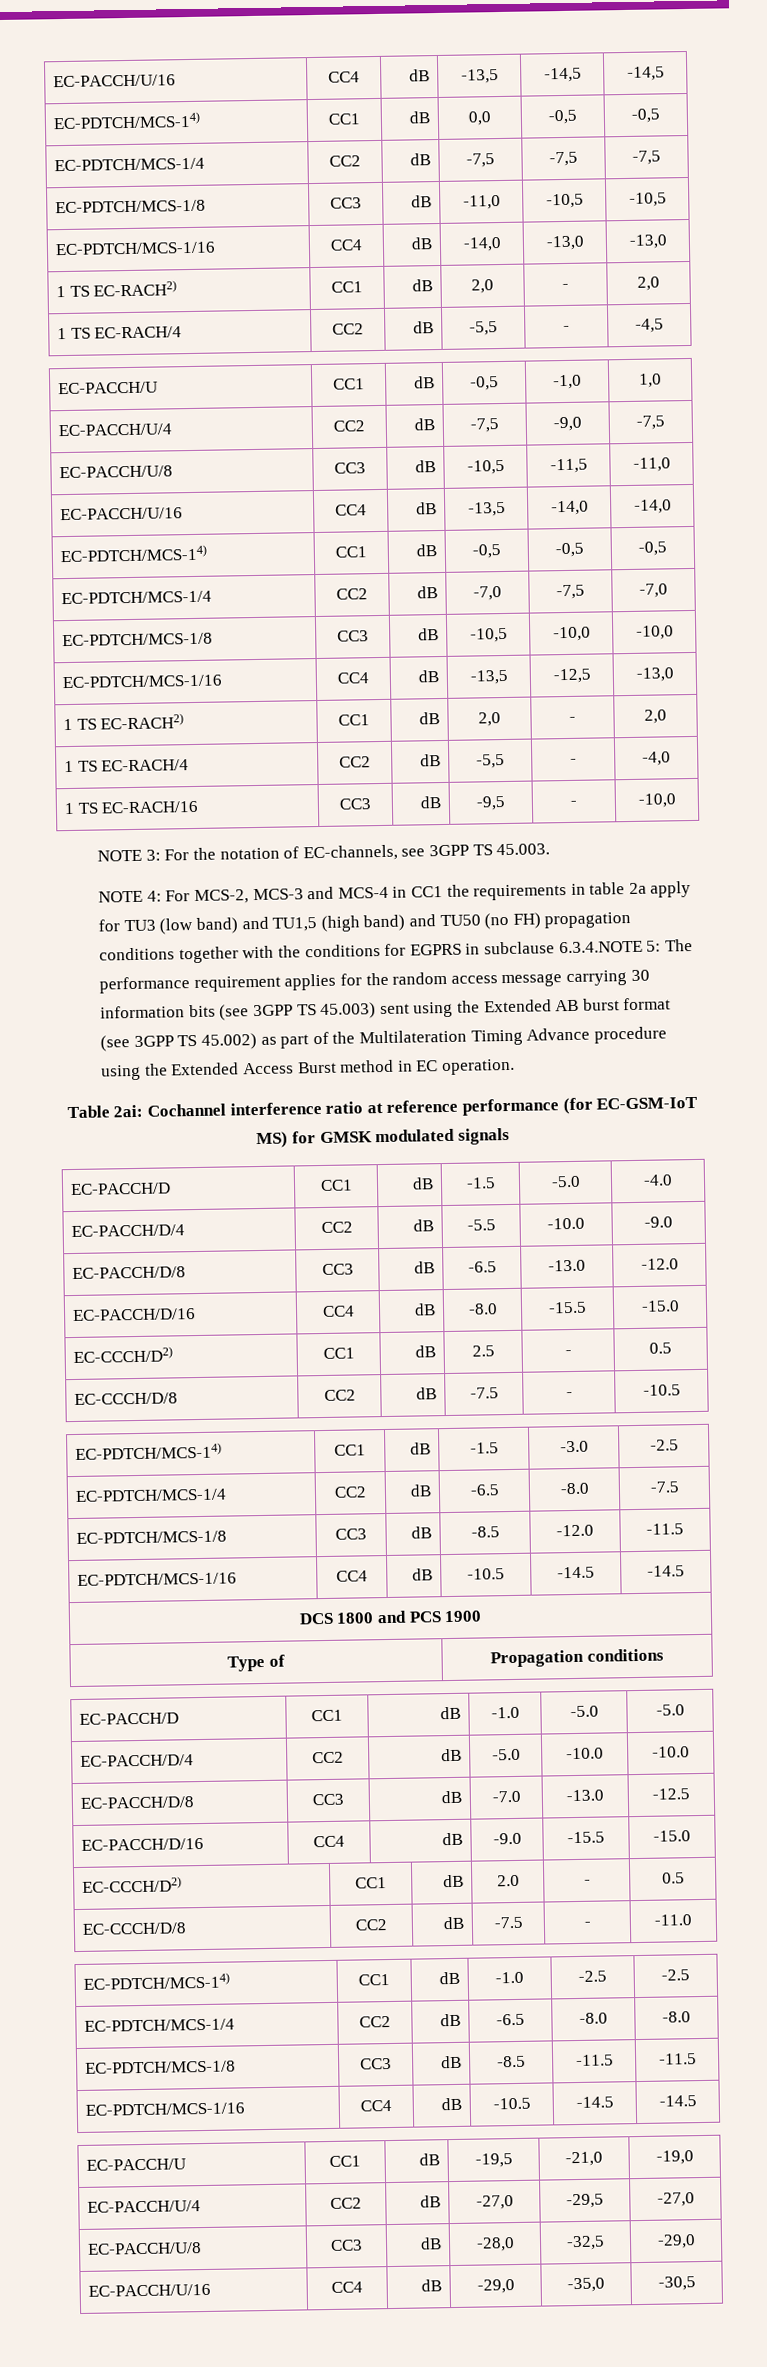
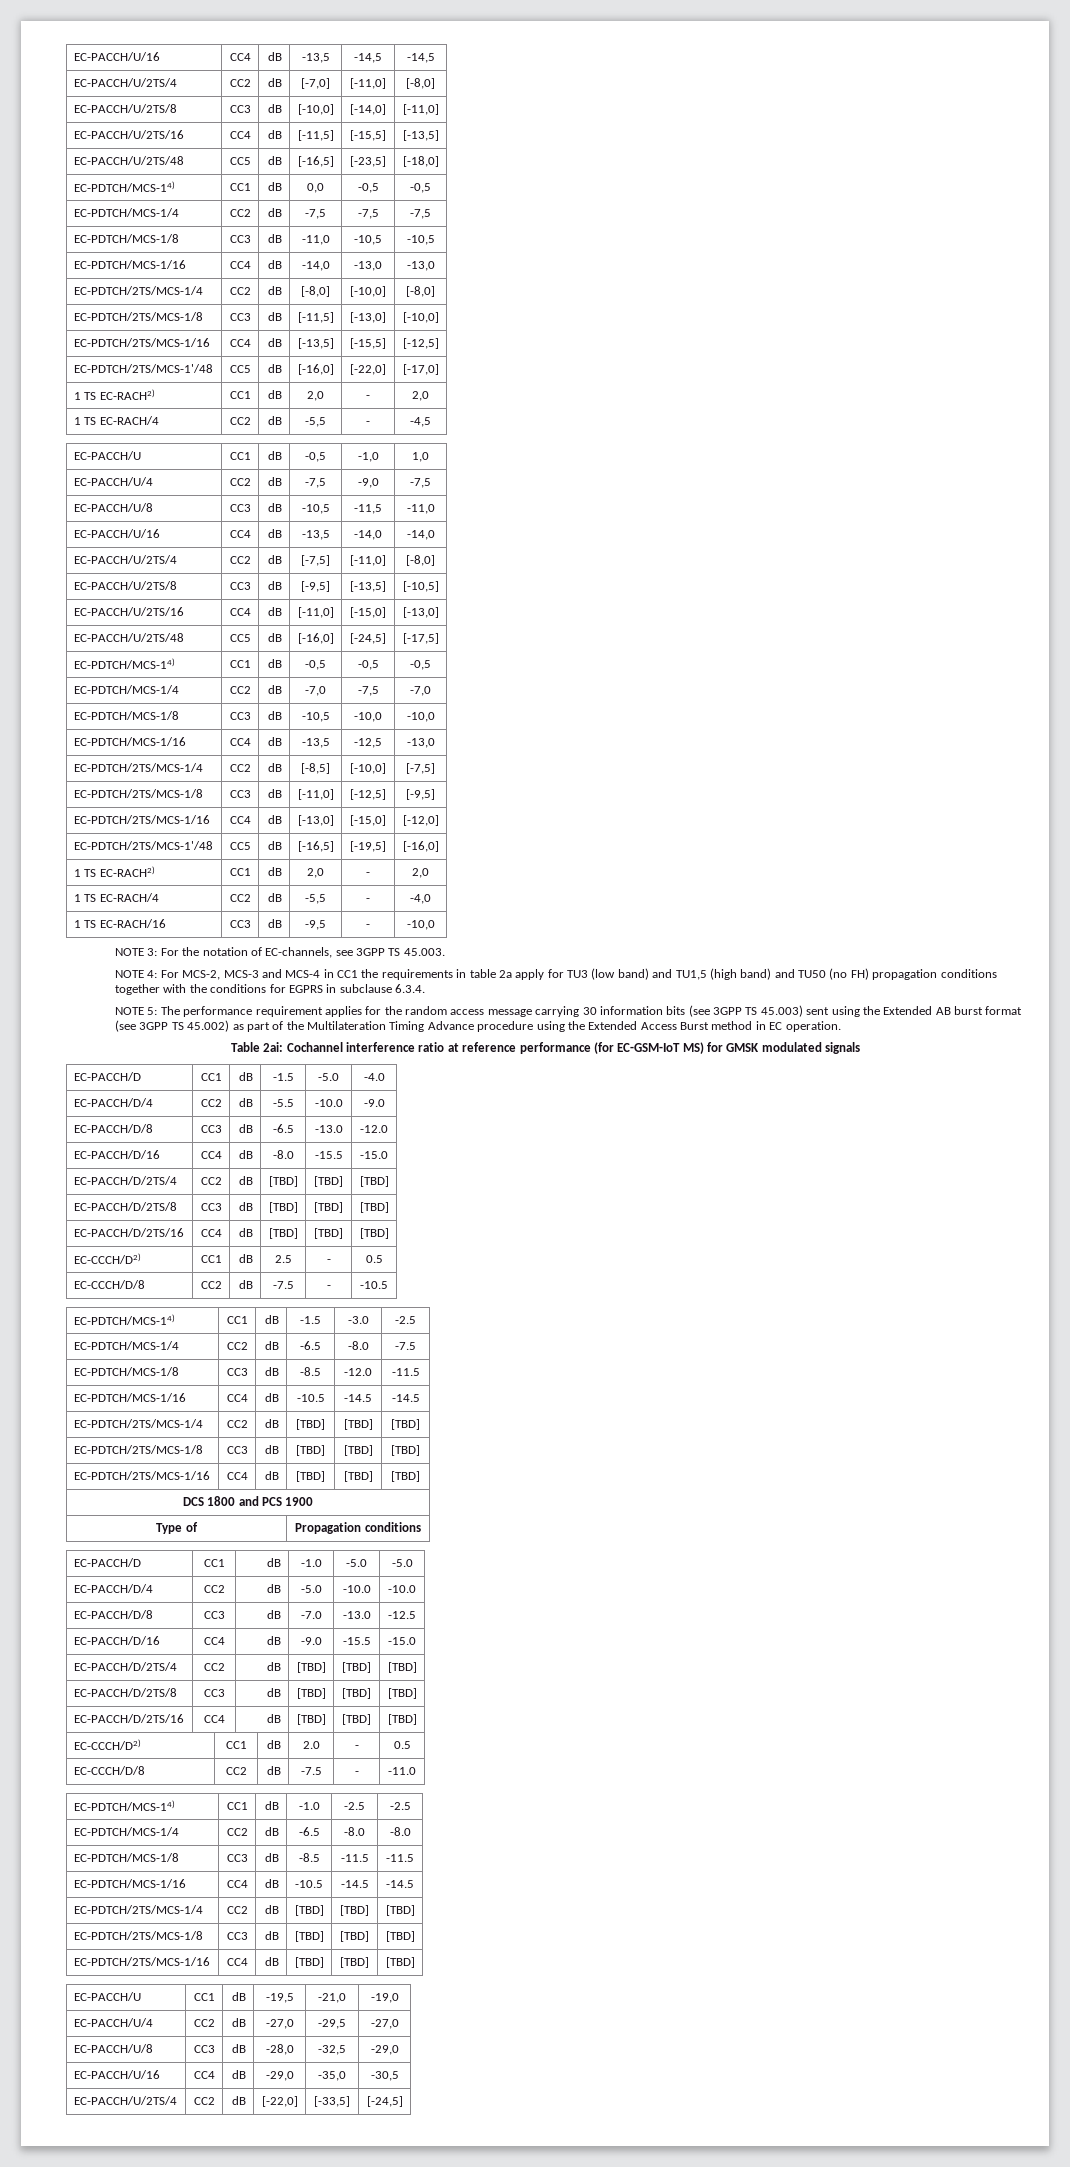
+ EC-PACCH/U/2TS/4 | CC2 | dB | [-7,0] | [-11,0] | [-8,0]
+ EC-PACCH/U/2TS/8 | CC3 | dB | [-10,0] | [-14,0] | [-11,0]
+ EC-PACCH/U/2TS/16 | CC4 | dB | [-11,5] | [-15,5] | [-13,5]
+ EC-PACCH/U/2TS/48 | CC5 | dB | [-16,5] | [-23,5] | [-18,0]
+ EC-PDTCH/2TS/MCS-1/4 | CC2 | dB | [-8,0] | [-10,0] | [-8,0]
+ EC-PDTCH/2TS/MCS-1/8 | CC3 | dB | [-11,5] | [-13,0] | [-10,0]
+ EC-PDTCH/2TS/MCS-1/16 | CC4 | dB | [-13,5] | [-15,5] | [-12,5]
+ EC-PDTCH/2TS/MCS-1'/48 | CC5 | dB | [-16,0] | [-22,0] | [-17,0]
+ EC-PACCH/U/2TS/4 | CC2 | dB | [-7,5] | [-11,0] | [-8,0]
+ EC-PACCH/U/2TS/8 | CC3 | dB | [-9,5] | [-13,5] | [-10,5]
+ EC-PACCH/U/2TS/16 | CC4 | dB | [-11,0] | [-15,0] | [-13,0]
+ EC-PACCH/U/2TS/48 | CC5 | dB | [-16,0] | [-24,5] | [-17,5]
+ EC-PDTCH/2TS/MCS-1/4 | CC2 | dB | [-8,5] | [-10,0] | [-7,5]
+ EC-PDTCH/2TS/MCS-1/8 | CC3 | dB | [-11,0] | [-12,5] | [-9,5]
+ EC-PDTCH/2TS/MCS-1/16 | CC4 | dB | [-13,0] | [-15,0] | [-12,0]
+ EC-PDTCH/2TS/MCS-1'/48 | CC5 | dB | [-16,5] | [-19,5] | [-16,0]
- For MCS-2, MCS-3 and MCS-4 in CC1 the requirements in table 2a apply for TU3 (low band) and TU1,5 (high band) and TU50 (no FH) propagation conditions together with the conditions for EGPRS in subclause 6.3.4.NOTE 5:
+ For MCS-2, MCS-3 and MCS-4 in CC1 the requirements in table 2a apply for TU3 (low band) and TU1,5 (high band) and TU50 (no FH) propagation conditions together with the conditions for EGPRS in subclause 6.3.4.
+ NOTE 5:
  EC-PACCH/D/16 | CC4 | dB | -8.0 | -15.5 | -15.0
+ EC-PACCH/D/2TS/4 | CC2 | dB | [TBD] | [TBD] | [TBD]
+ EC-PACCH/D/2TS/8 | CC3 | dB | [TBD] | [TBD] | [TBD]
+ EC-PACCH/D/2TS/16 | CC4 | dB | [TBD] | [TBD] | [TBD]
  EC-PDTCH/MCS-1/8 | CC3 | dB | -8.5 | -12.0 | -11.5
  EC-PDTCH/MCS-1/16 | CC4 | dB | -10.5 | -14.5 | -14.5
+ EC-PDTCH/2TS/MCS-1/4 | CC2 | dB | [TBD] | [TBD] | [TBD]
+ EC-PDTCH/2TS/MCS-1/8 | CC3 | dB | [TBD] | [TBD] | [TBD]
+ EC-PDTCH/2TS/MCS-1/16 | CC4 | dB | [TBD] | [TBD] | [TBD]
  EC-PACCH/D/16 | CC4 | dB | -9.0 | -15.5 | -15.0
+ EC-PACCH/D/2TS/4 | CC2 | dB | [TBD] | [TBD] | [TBD]
+ EC-PACCH/D/2TS/8 | CC3 | dB | [TBD] | [TBD] | [TBD]
+ EC-PACCH/D/2TS/16 | CC4 | dB | [TBD] | [TBD] | [TBD]
  EC-PDTCH/MCS-1/8 | CC3 | dB | -8.5 | -11.5 | -11.5
  EC-PDTCH/MCS-1/16 | CC4 | dB | -10.5 | -14.5 | -14.5
+ EC-PDTCH/2TS/MCS-1/4 | CC2 | dB | [TBD] | [TBD] | [TBD]
+ EC-PDTCH/2TS/MCS-1/8 | CC3 | dB | [TBD] | [TBD] | [TBD]
+ EC-PDTCH/2TS/MCS-1/16 | CC4 | dB | [TBD] | [TBD] | [TBD]
+ EC-PACCH/U/2TS/4 | CC2 | dB | [-22,0] | [-33,5] | [-24,5]

